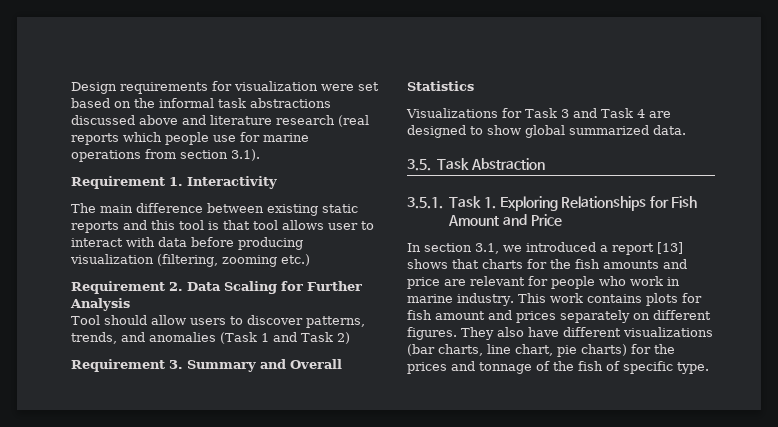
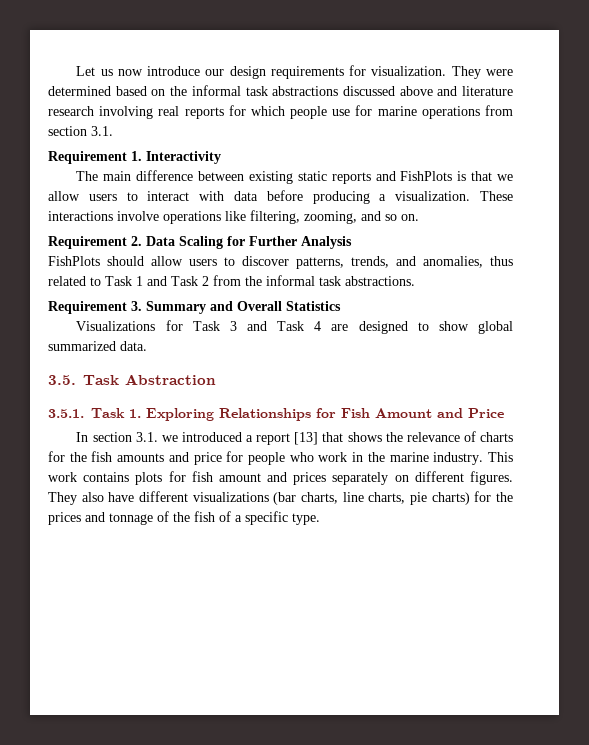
- Design requirements for visualization were set based on the informal task abstractions discussed above and literature research (real reports which people use for marine operations from section 3.1).
+ Let us now introduce our design requirements for visualization. They were determined based on the informal task abstractions discussed above and literature research involving real reports for which people use for marine operations from section 3.1.
- The main difference between existing static reports and this tool is that tool allows user to interact with data before producing visualization (filtering, zooming etc.)
+ The main difference between existing static reports and FishPlots is that we allow users to interact with data before producing a visualization. These interactions involve operations like filtering, zooming, and so on.
- Tool should allow users to discover patterns, trends, and anomalies (Task 1 and Task 2)
+ FishPlots should allow users to discover patterns, trends, and anomalies, thus related to Task 1 and Task 2 from the informal task abstractions.
- In section 3.1, we introduced a report [13] shows that charts for the fish amounts and price are relevant for people who work in marine industry.
+ In section 3.1. we introduced a report [13] that shows the relevance of charts for the fish amounts and price for people who work in the marine industry.
- They also have different visualizations (bar charts, line chart, pie charts) for the prices and tonnage of the fish of specific type.
+ They also have different visualizations (bar charts, line charts, pie charts) for the prices and tonnage of the fish of a specific type.

